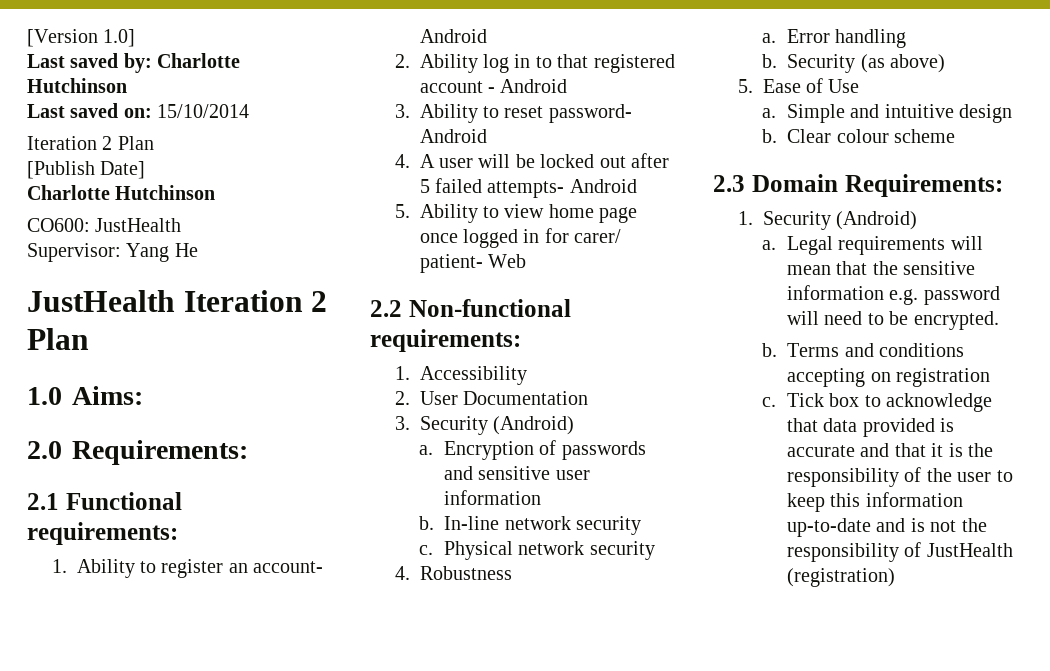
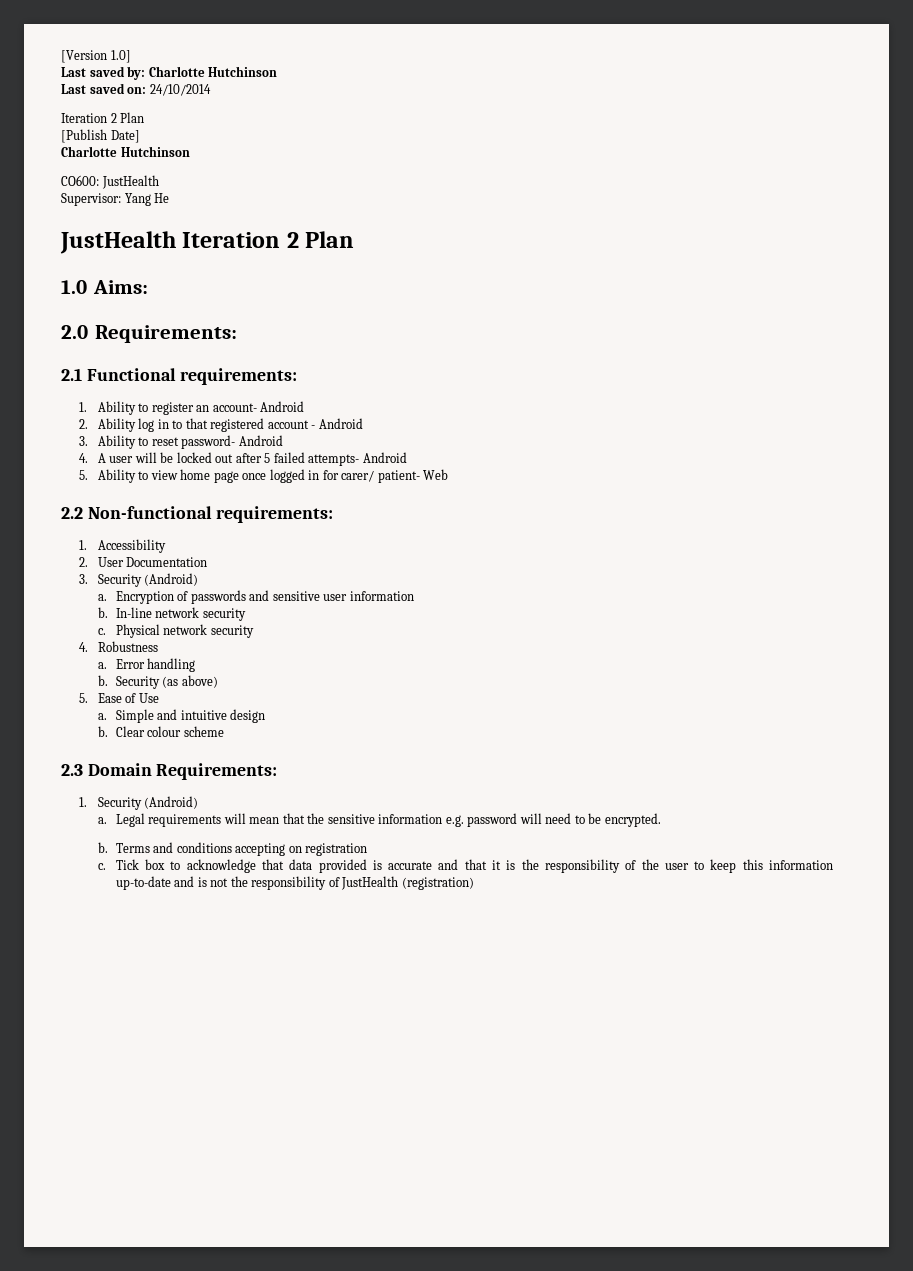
- Last saved on: 15/10/2014
+ Last saved on: 24/10/2014

